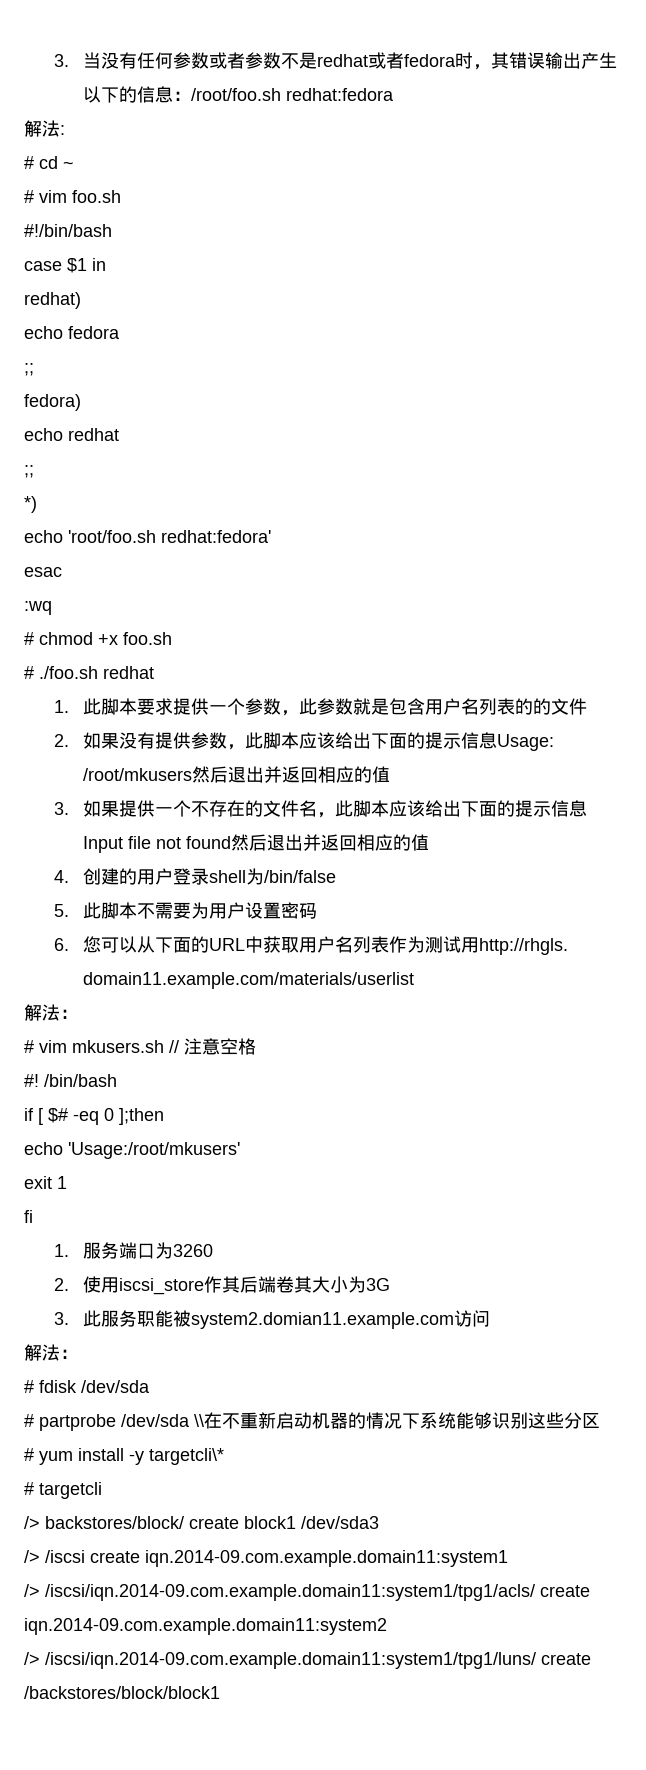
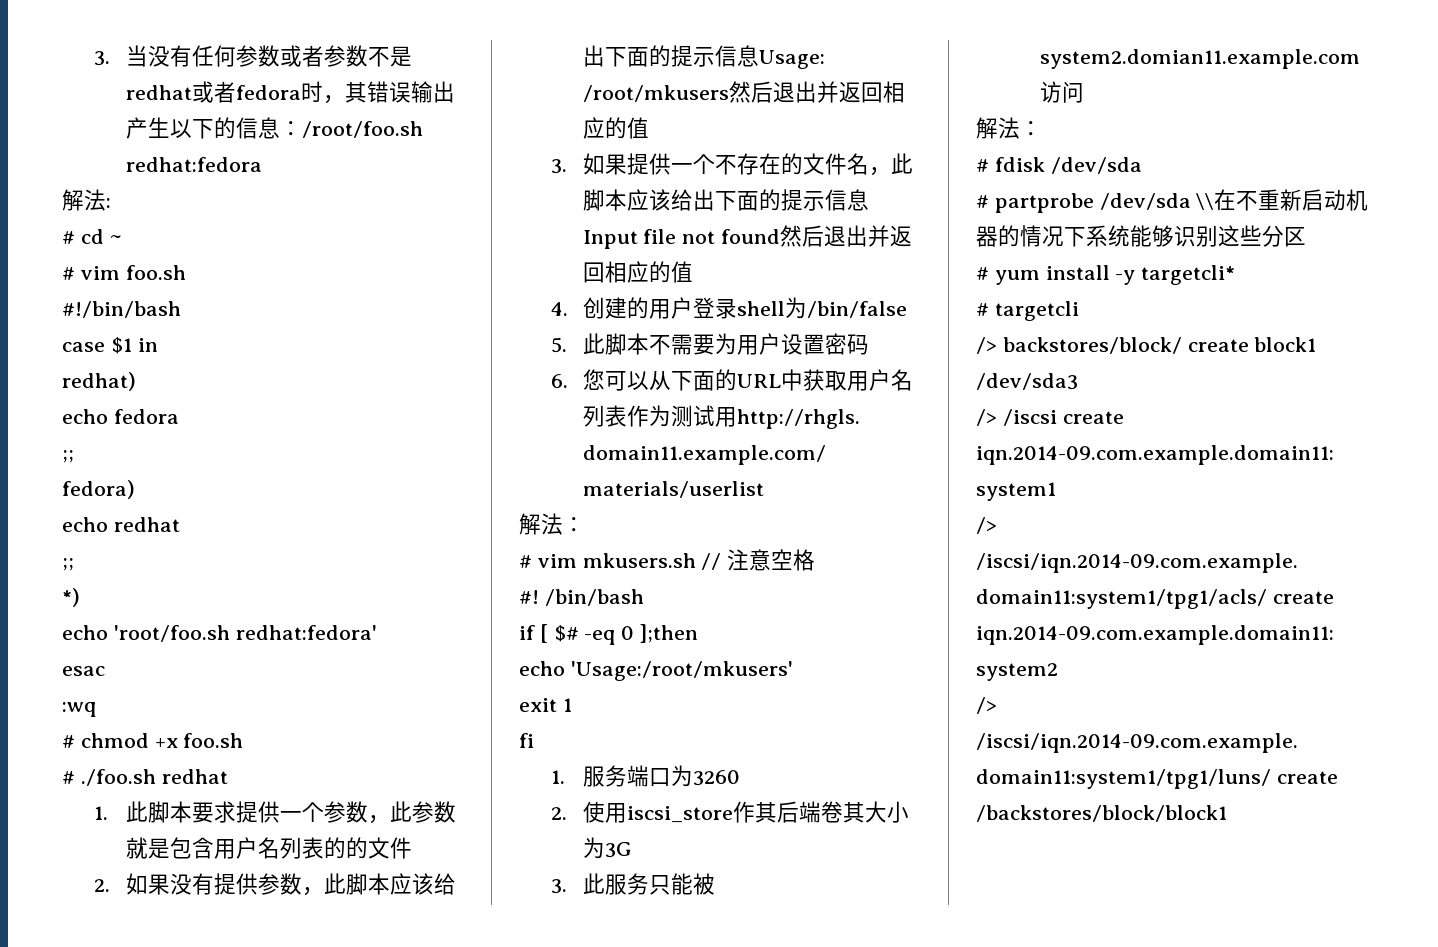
- 3.此服务职能被system2.domian11.example.com访问
+ 3.此服务只能被system2.domian11.example.com访问
- # yum install -y targetcli\*
+ # yum install -y targetcli*

